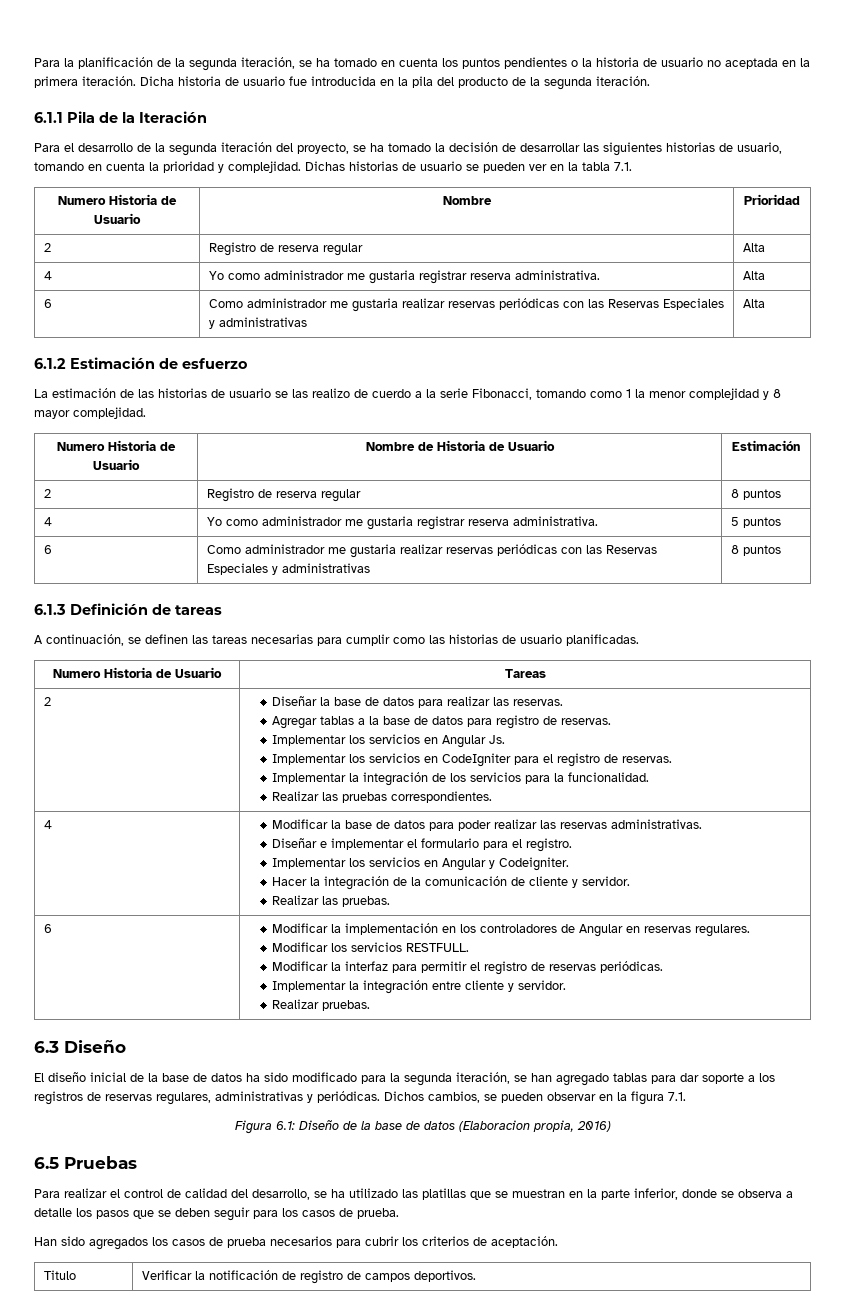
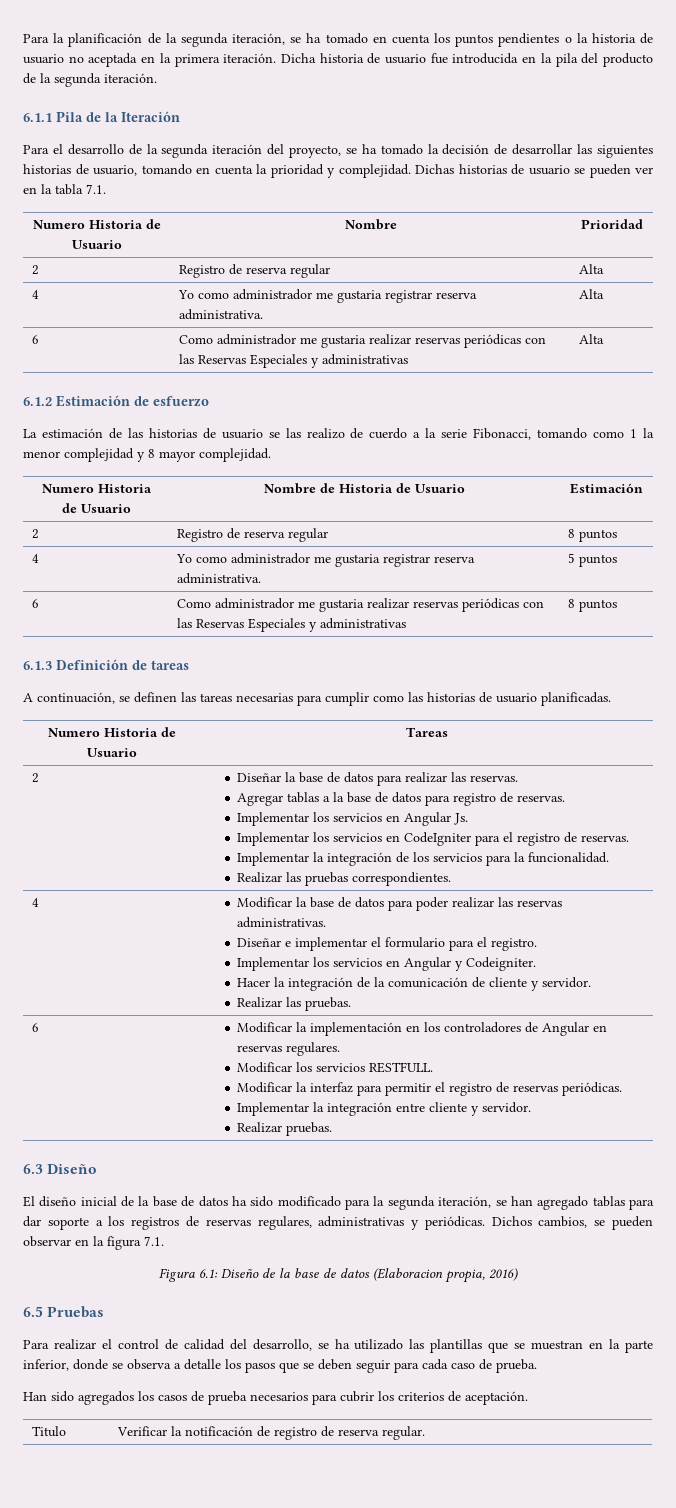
- Para realizar el control de calidad del desarrollo, se ha utilizado las platillas que se muestran en la parte inferior, donde se observa a detalle los pasos que se deben seguir para los casos de prueba.
+ Para realizar el control de calidad del desarrollo, se ha utilizado las plantillas que se muestran en la parte inferior, donde se observa a detalle los pasos que se deben seguir para cada caso de prueba.
- Titulo | Verificar la notificación de registro de campos deportivos.
+ Titulo | Verificar la notificación de registro de reserva regular.

